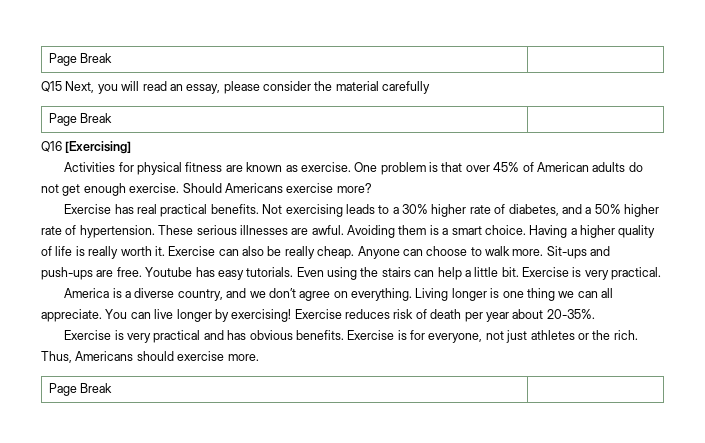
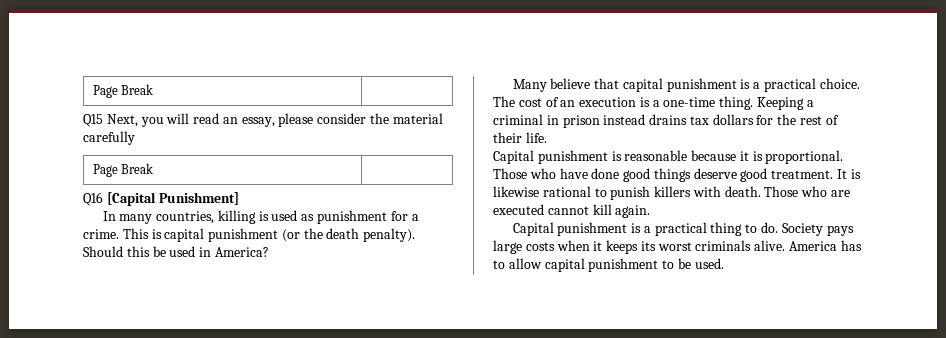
- Q16 [Exercising]
- Activities for physical fitness are known as exercise. One problem is that over 45% of American adults do not get enough exercise. Should Americans exercise more?
- Exercise has real practical benefits. Not exercising leads to a 30% higher rate of diabetes, and a 50% higher rate of hypertension. These serious illnesses are awful. Avoiding them is a smart choice. Having a higher quality of life is really worth it. Exercise can also be really cheap. Anyone can choose to walk more. Sit-ups and push-ups are free. Youtube has easy tutorials. Even using the stairs can help a little bit. Exercise is very practical.
- America is a diverse country, and we don’t agree on everything. Living longer is one thing we can all appreciate. You can live longer by exercising! Exercise reduces risk of death per year about 20-35%.
- Exercise is very practical and has obvious benefits. Exercise is for everyone, not just athletes or the rich. Thus, Americans should exercise more.
- Page Break |
+ Q16 [Capital Punishment]
+ In many countries, killing is used as punishment for a crime. This is capital punishment (or the death penalty). Should this be used in America?
+ Many believe that capital punishment is a practical choice. The cost of an execution is a one-time thing. Keeping a criminal in prison instead drains tax dollars for the rest of their life.
+ Capital punishment is reasonable because it is proportional. Those who have done good things deserve good treatment. It is likewise rational to punish killers with death. Those who are executed cannot kill again.
+ Capital punishment is a practical thing to do. Society pays large costs when it keeps its worst criminals alive. America has to allow capital punishment to be used.

